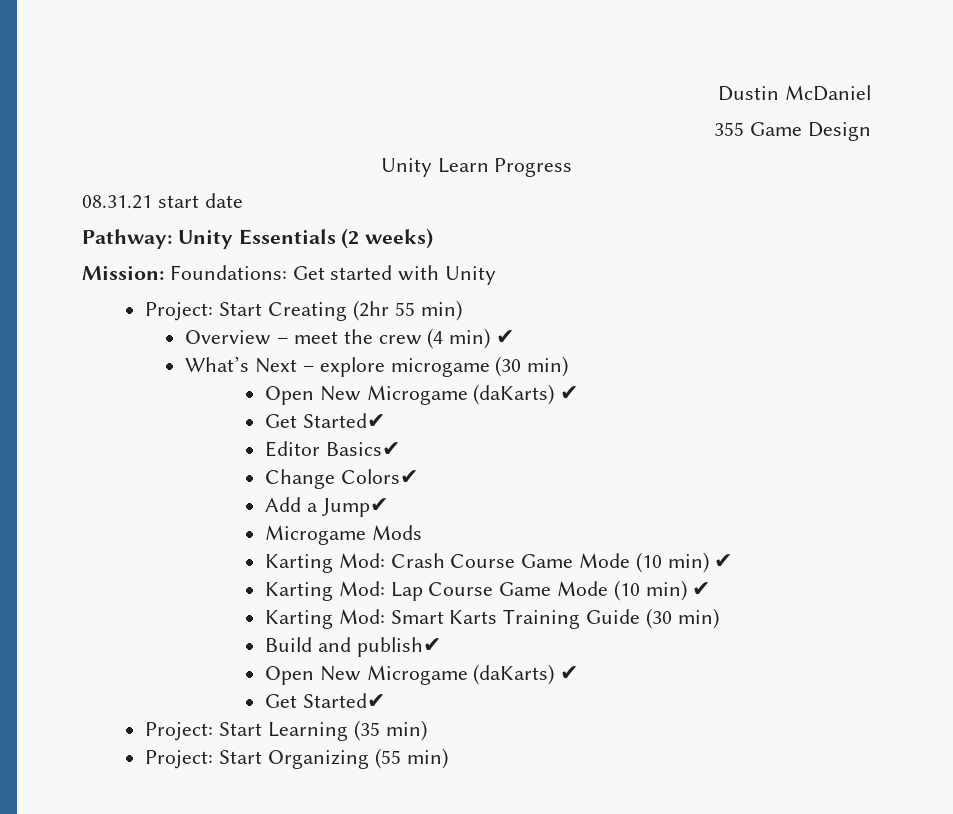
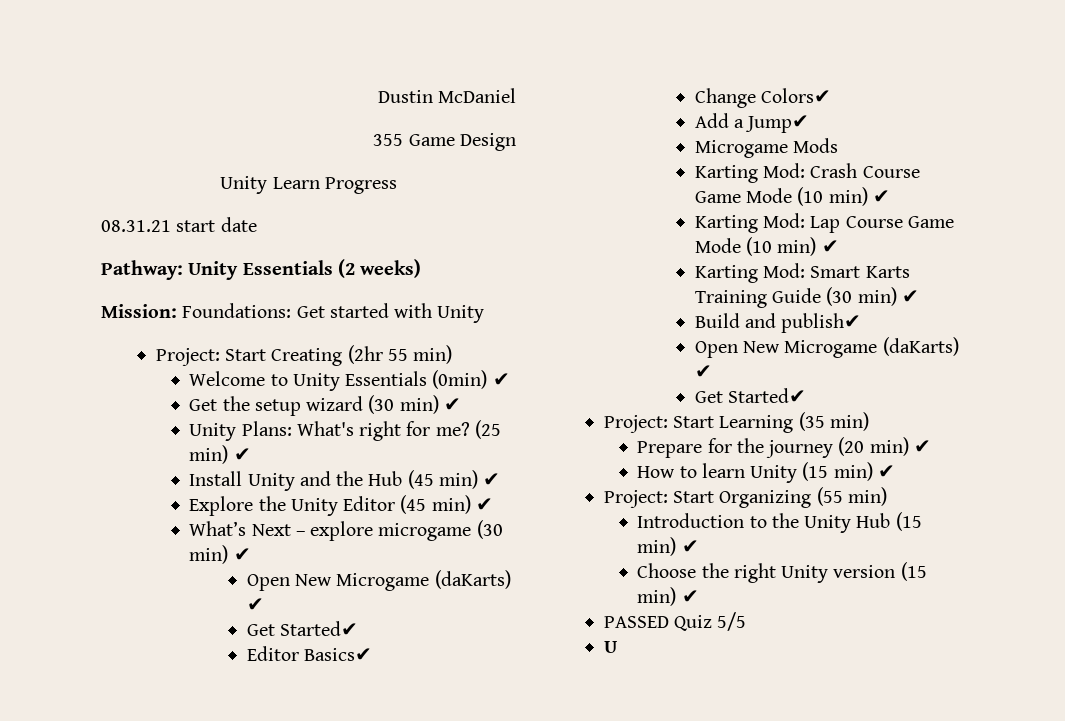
- Overview – meet the crew (4 min) ✔
+ Welcome to Unity Essentials (0min) ✔
+ Get the setup wizard (30 min) ✔
+ Unity Plans: What's right for me? (25 min) ✔
+ Install Unity and the Hub (45 min) ✔
+ Explore the Unity Editor (45 min) ✔
- What’s Next – explore microgame (30 min)
+ What’s Next – explore microgame (30 min) ✔
- Karting Mod: Smart Karts Training Guide (30 min)
+ Karting Mod: Smart Karts Training Guide (30 min) ✔
+ Prepare for the journey (20 min) ✔
+ How to learn Unity (15 min) ✔
+ Introduction to the Unity Hub (15 min) ✔
+ Choose the right Unity version (15 min) ✔
+ PASSED Quiz 5/5
+ U

